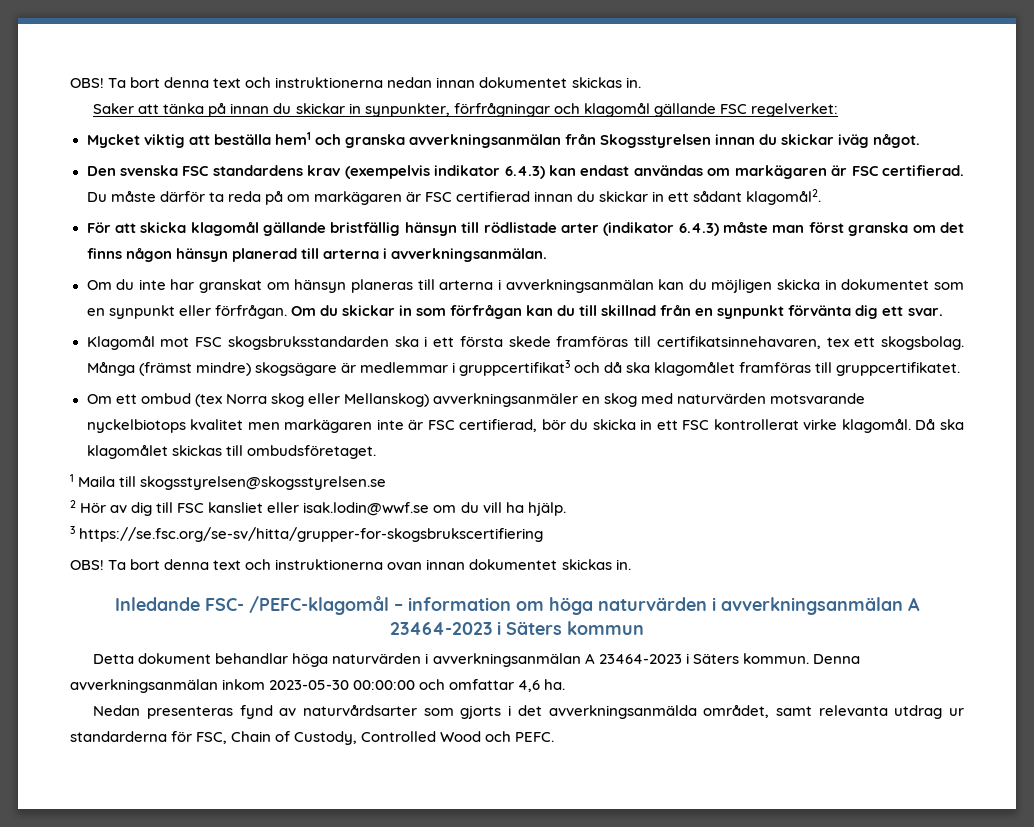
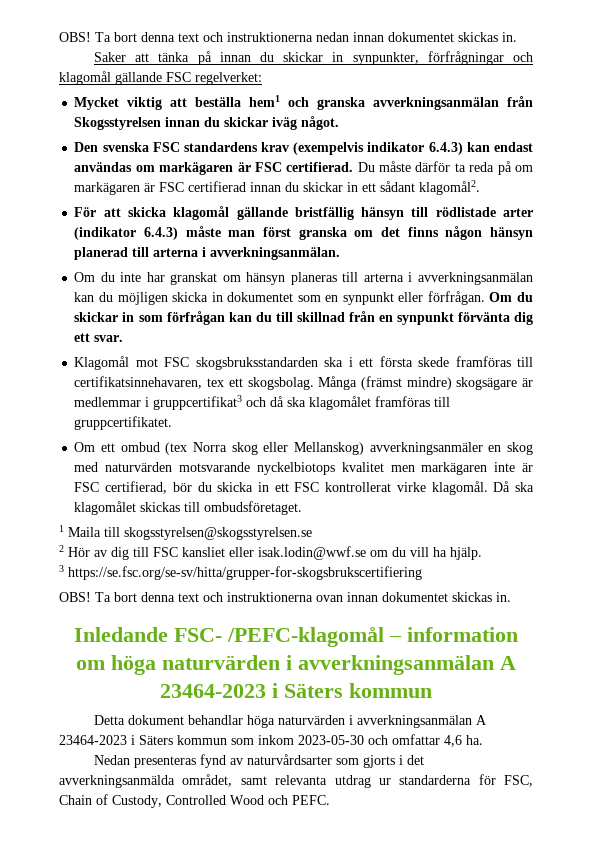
- Detta dokument behandlar höga naturvärden i avverkningsanmälan A 23464-2023 i Säters kommun. Denna avverkningsanmälan inkom 2023-05-30 00:00:00 och omfattar 4,6 ha.
+ Detta dokument behandlar höga naturvärden i avverkningsanmälan A 23464-2023 i Säters kommun som inkom 2023-05-30 och omfattar 4,6 ha.

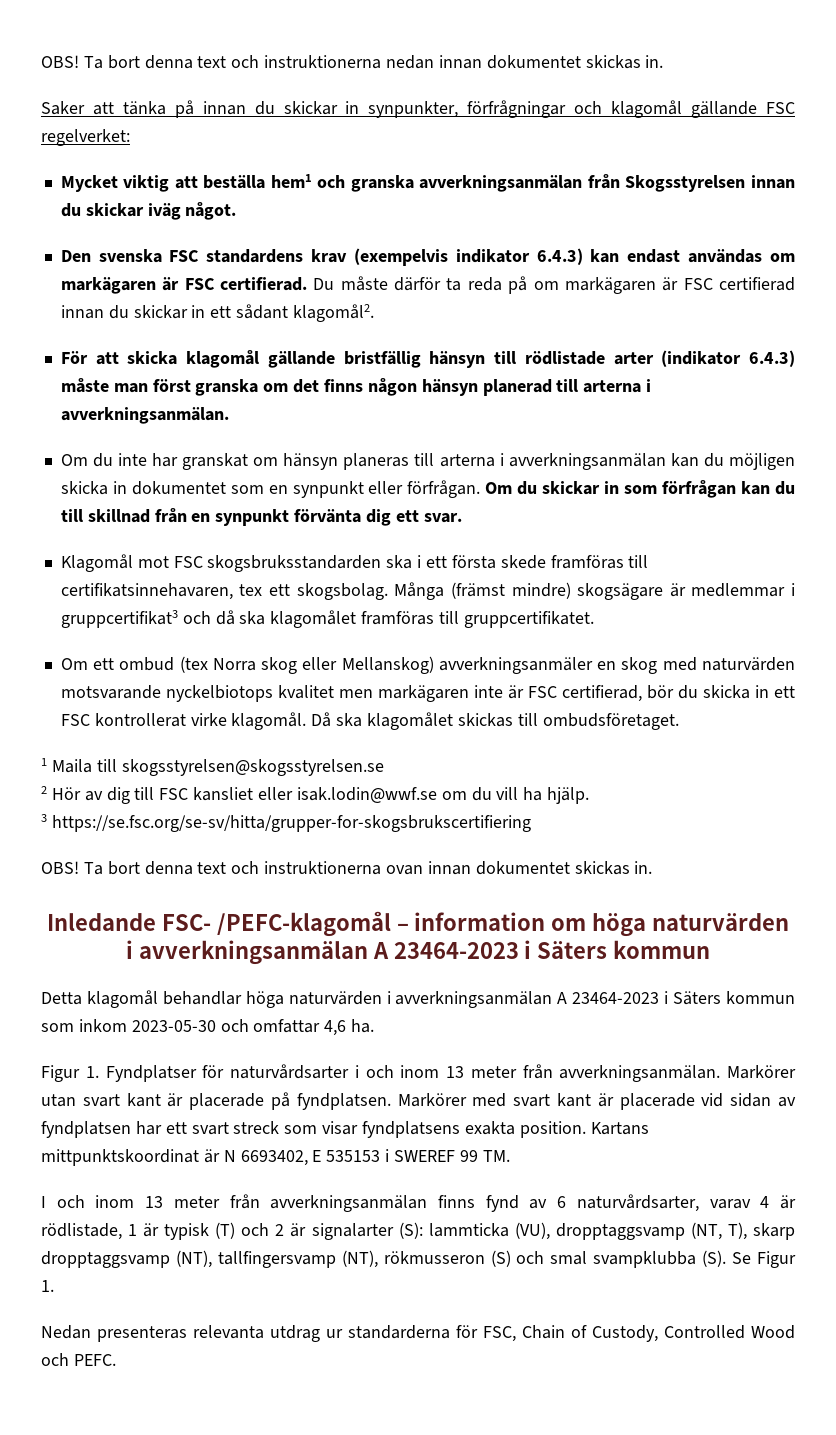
- Detta dokument behandlar höga naturvärden i avverkningsanmälan A 23464-2023 i Säters kommun som inkom 2023-05-30 och omfattar 4,6 ha.
+ Detta klagomål behandlar höga naturvärden i avverkningsanmälan A 23464-2023 i Säters kommun som inkom 2023-05-30 och omfattar 4,6 ha.
- Nedan presenteras fynd av naturvårdsarter som gjorts i det avverkningsanmälda området, samt relevanta utdrag ur standarderna för FSC, Chain of Custody, Controlled Wood och PEFC.
+ Figur 1. Fyndplatser för naturvårdsarter i och inom 13 meter från avverkningsanmälan. Markörer utan svart kant är placerade på fyndplatsen. Markörer med svart kant är placerade vid sidan av fyndplatsen har ett svart streck som visar fyndplatsens exakta position. Kartans mittpunktskoordinat är N 6693402, E 535153 i SWEREF 99 TM.
+ I och inom 13 meter från avverkningsanmälan finns fynd av 6 naturvårdsarter, varav 4 är rödlistade, 1 är typisk (T) och 2 är signalarter (S): lammticka (VU), dropptaggsvamp (NT, T), skarp dropptaggsvamp (NT), tallfingersvamp (NT), rökmusseron (S) och smal svampklubba (S). Se Figur 1.
+ Nedan presenteras relevanta utdrag ur standarderna för FSC, Chain of Custody, Controlled Wood och PEFC.

